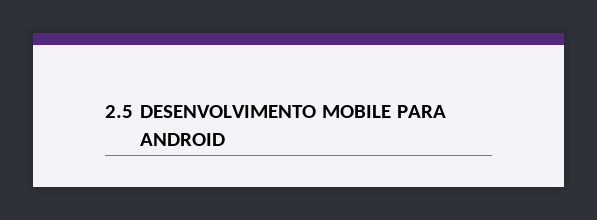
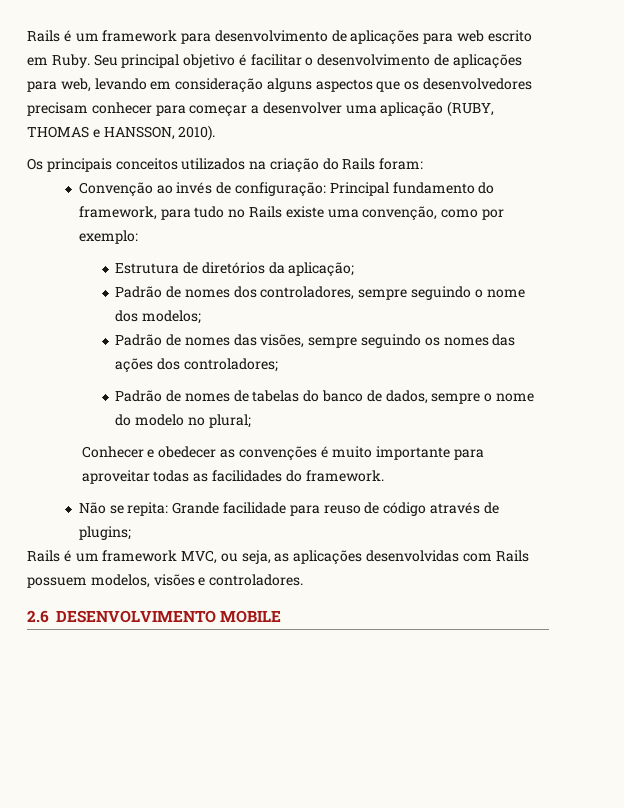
- 2.5 DESENVOLVIMENTO MOBILE PARA ANDROID
+ Rails é um framework para desenvolvimento de aplicações para web escrito em Ruby. Seu principal objetivo é facilitar o desenvolvimento de aplicações para web, levando em consideração alguns aspectos que os desenvolvedores precisam conhecer para começar a desenvolver uma aplicação (RUBY, THOMAS e HANSSON, 2010).
+ Os principais conceitos utilizados na criação do Rails foram:
+ Convenção ao invés de configuração: Principal fundamento do framework, para tudo no Rails existe uma convenção, como por exemplo:
+ Estrutura de diretórios da aplicação;
+ Padrão de nomes dos controladores, sempre seguindo o nome dos modelos;
+ Padrão de nomes das visões, sempre seguindo os nomes das ações dos controladores;
+ Padrão de nomes de tabelas do banco de dados, sempre o nome do modelo no plural;
+ Conhecer e obedecer as convenções é muito importante para aproveitar todas as facilidades do framework.
+ Não se repita: Grande facilidade para reuso de código através de plugins;
+ Rails é um framework MVC, ou seja, as aplicações desenvolvidas com Rails possuem modelos, visões e controladores.
+ 2.6 DESENVOLVIMENTO MOBILE

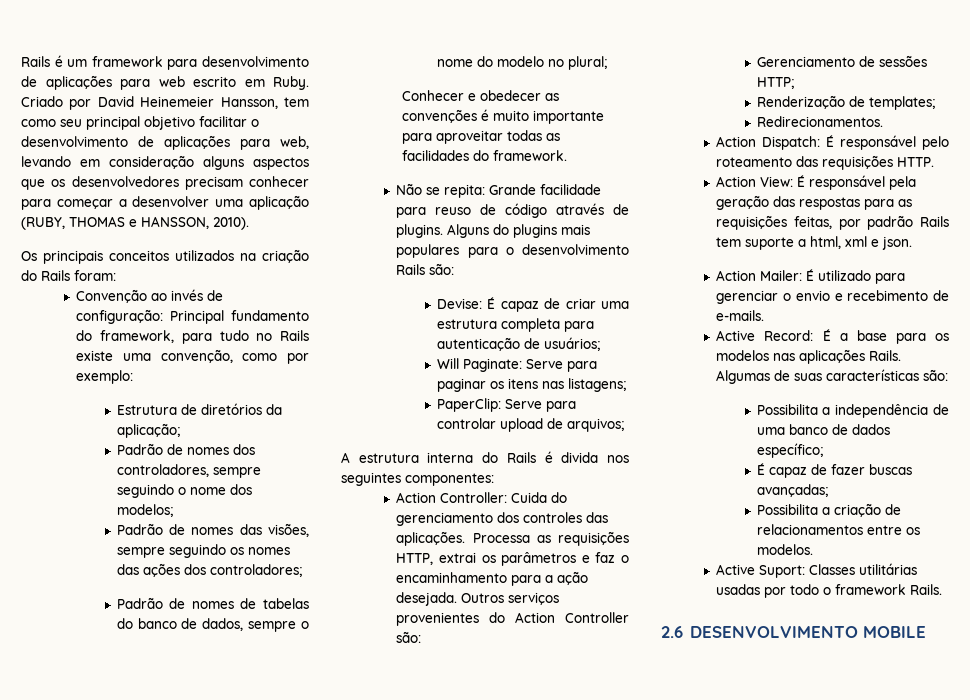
- Seu principal objetivo é facilitar o desenvolvimento de aplicações para web, levando em consideração alguns aspectos que os desenvolvedores precisam conhecer para começar a desenvolver uma aplicação (RUBY, THOMAS e HANSSON, 2010).
+ Criado por David Heinemeier Hansson, tem como seu principal objetivo facilitar o desenvolvimento de aplicações para web, levando em consideração alguns aspectos que os desenvolvedores precisam conhecer para começar a desenvolver uma aplicação (RUBY, THOMAS e HANSSON, 2010).
- Não se repita: Grande facilidade para reuso de código através de plugins;
- Rails é um framework MVC, ou seja, as aplicações desenvolvidas com Rails possuem modelos, visões e controladores.
+ Não se repita: Grande facilidade para reuso de código através de plugins. Alguns do plugins mais populares para o desenvolvimento Rails são:
+ Devise: É capaz de criar uma estrutura completa para autenticação de usuários;
+ Will Paginate: Serve para paginar os itens nas listagens;
+ PaperClip: Serve para controlar upload de arquivos;
+ A estrutura interna do Rails é divida nos seguintes componentes:
+ Action Controller: Cuida do gerenciamento dos controles das aplicações. Processa as requisições HTTP, extrai os parâmetros e faz o encaminhamento para a ação desejada. Outros serviços provenientes do Action Controller são:
+ Gerenciamento de sessões HTTP;
+ Renderização de templates;
+ Redirecionamentos.
+ Action Dispatch: É responsável pelo roteamento das requisições HTTP.
+ Action View: É responsável pela geração das respostas para as requisições feitas, por padrão Rails tem suporte a html, xml e json.
+ Action Mailer: É utilizado para gerenciar o envio e recebimento de e-mails.
+ Active Record: É a base para os modelos nas aplicações Rails. Algumas de suas características são:
+ Possibilita a independência de uma banco de dados específico;
+ É capaz de fazer buscas avançadas;
+ Possibilita a criação de relacionamentos entre os modelos.
+ Active Suport: Classes utilitárias usadas por todo o framework Rails.

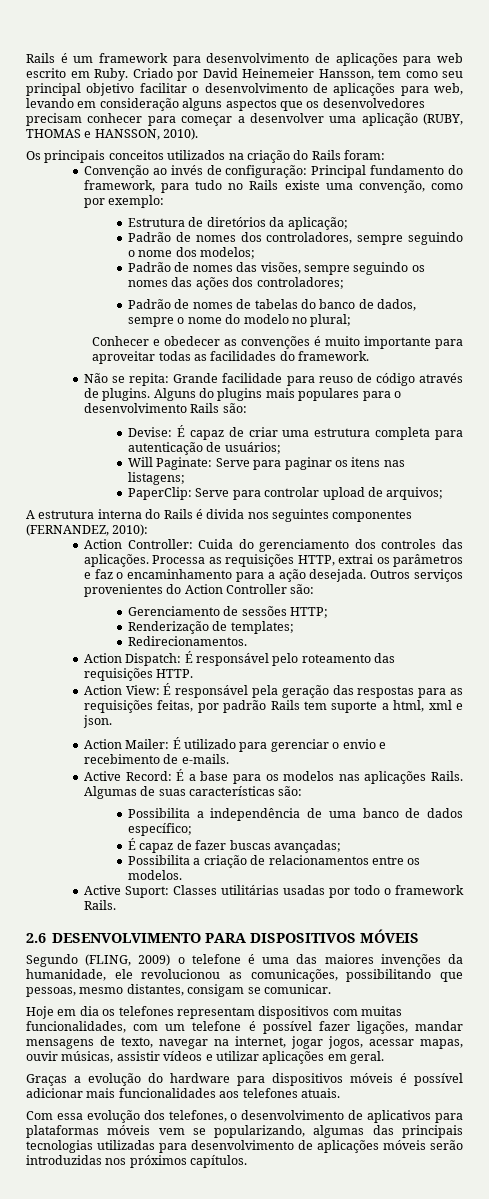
- A estrutura interna do Rails é divida nos seguintes componentes:
+ A estrutura interna do Rails é divida nos seguintes componentes (FERNANDEZ, 2010):
- 2.6 DESENVOLVIMENTO MOBILE
+ 2.6 DESENVOLVIMENTO PARA DISPOSITIVOS MÓVEIS
+ Segundo (FLING, 2009) o telefone é uma das maiores invenções da humanidade, ele revolucionou as comunicações, possibilitando que pessoas, mesmo distantes, consigam se comunicar.
+ Hoje em dia os telefones representam dispositivos com muitas funcionalidades, com um telefone é possível fazer ligações, mandar mensagens de texto, navegar na internet, jogar jogos, acessar mapas, ouvir músicas, assistir vídeos e utilizar aplicações em geral.
+ Graças a evolução do hardware para dispositivos móveis é possível adicionar mais funcionalidades aos telefones atuais.
+ Com essa evolução dos telefones, o desenvolvimento de aplicativos para plataformas móveis vem se popularizando, algumas das principais tecnologias utilizadas para desenvolvimento de aplicações móveis serão introduzidas nos próximos capítulos.

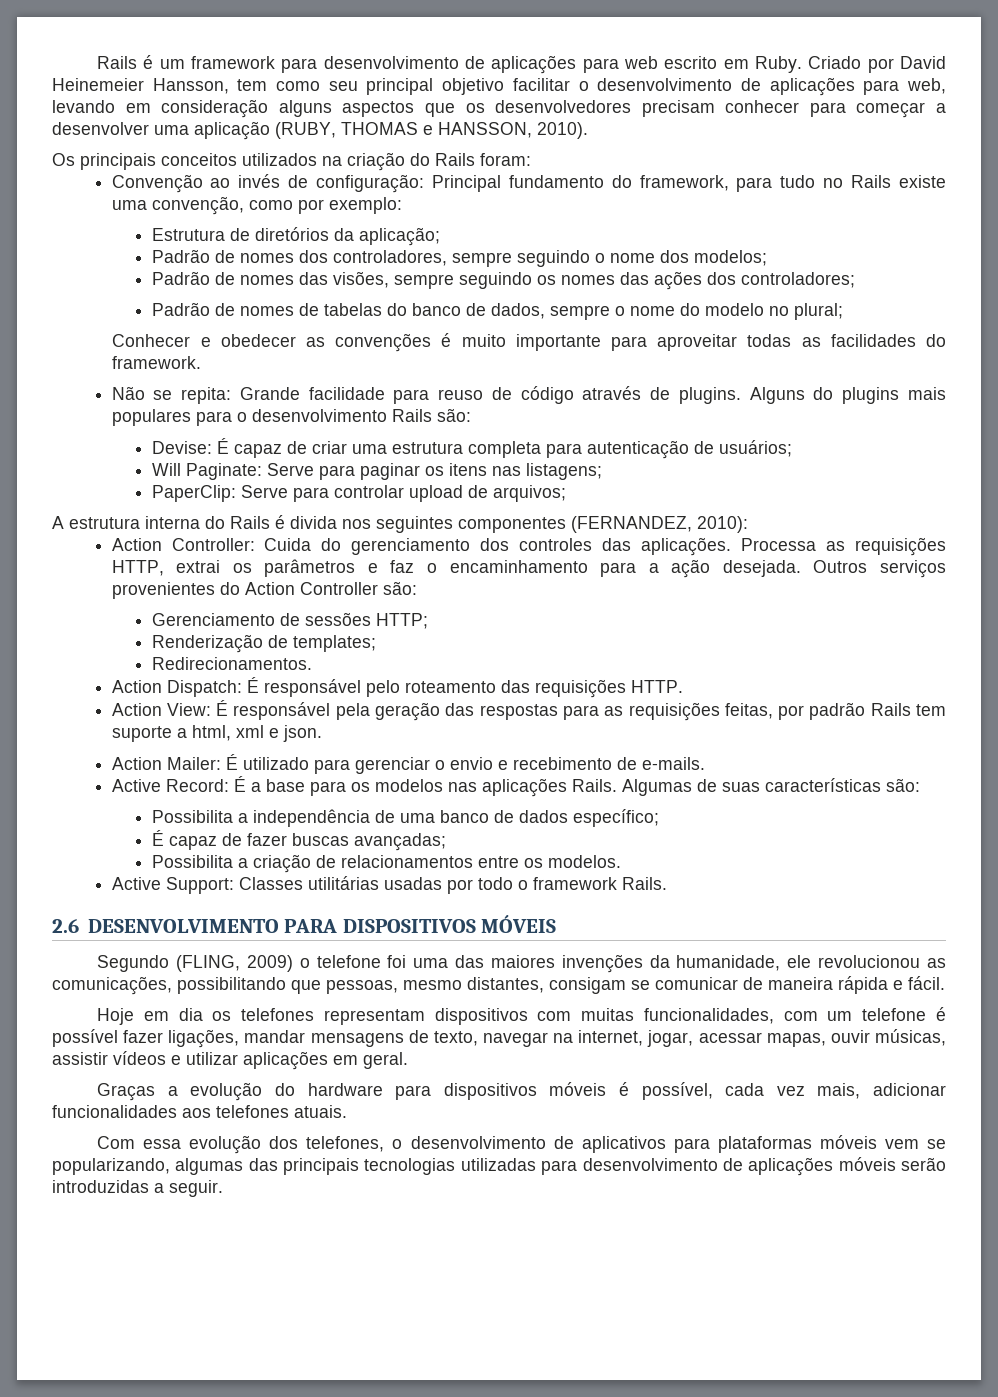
- Active Suport: Classes utilitárias usadas por todo o framework Rails.
+ Active Support: Classes utilitárias usadas por todo o framework Rails.
- Segundo (FLING, 2009) o telefone é uma das maiores invenções da humanidade, ele revolucionou as comunicações, possibilitando que pessoas, mesmo distantes, consigam se comunicar.
+ Segundo (FLING, 2009) o telefone foi uma das maiores invenções da humanidade, ele revolucionou as comunicações, possibilitando que pessoas, mesmo distantes, consigam se comunicar de maneira rápida e fácil.
- Hoje em dia os telefones representam dispositivos com muitas funcionalidades, com um telefone é possível fazer ligações, mandar mensagens de texto, navegar na internet, jogar jogos, acessar mapas, ouvir músicas, assistir vídeos e utilizar aplicações em geral.
+ Hoje em dia os telefones representam dispositivos com muitas funcionalidades, com um telefone é possível fazer ligações, mandar mensagens de texto, navegar na internet, jogar, acessar mapas, ouvir músicas, assistir vídeos e utilizar aplicações em geral.
- Graças a evolução do hardware para dispositivos móveis é possível adicionar mais funcionalidades aos telefones atuais.
+ Graças a evolução do hardware para dispositivos móveis é possível, cada vez mais, adicionar funcionalidades aos telefones atuais.
- Com essa evolução dos telefones, o desenvolvimento de aplicativos para plataformas móveis vem se popularizando, algumas das principais tecnologias utilizadas para desenvolvimento de aplicações móveis serão introduzidas nos próximos capítulos.
+ Com essa evolução dos telefones, o desenvolvimento de aplicativos para plataformas móveis vem se popularizando, algumas das principais tecnologias utilizadas para desenvolvimento de aplicações móveis serão introduzidas a seguir.

